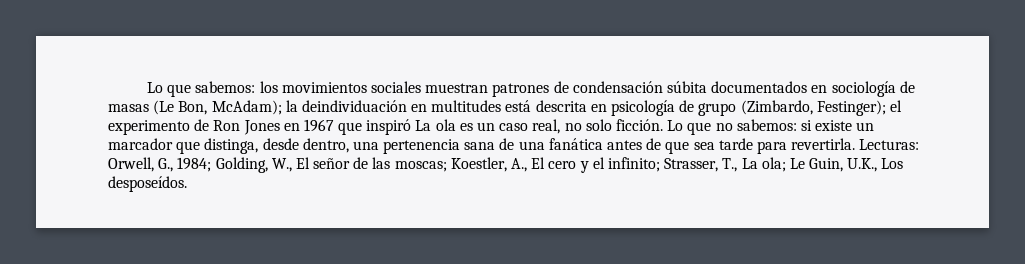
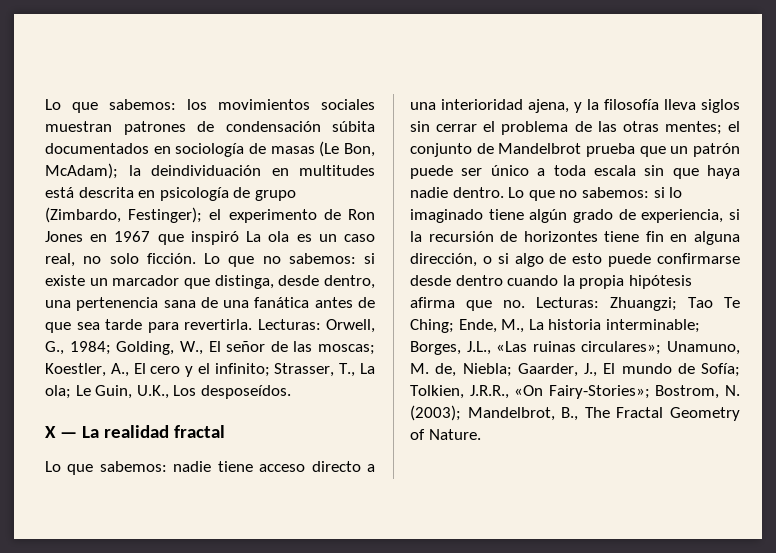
+ X — La realidad fractal
+ Lo que sabemos: nadie tiene acceso directo a una interioridad ajena, y la filosofía lleva siglos sin cerrar el problema de las otras mentes; el conjunto de Mandelbrot prueba que un patrón puede ser único a toda escala sin que haya nadie dentro. Lo que no sabemos: si lo imaginado tiene algún grado de experiencia, si la recursión de horizontes tiene fin en alguna dirección, o si algo de esto puede confirmarse desde dentro cuando la propia hipótesis afirma que no. Lecturas: Zhuangzi; Tao Te Ching; Ende, M., La historia interminable; Borges, J.L., «Las ruinas circulares»; Unamuno, M. de, Niebla; Gaarder, J., El mundo de Sofía; Tolkien, J.R.R., «On Fairy-Stories»; Bostrom, N. (2003); Mandelbrot, B., The Fractal Geometry of Nature.

